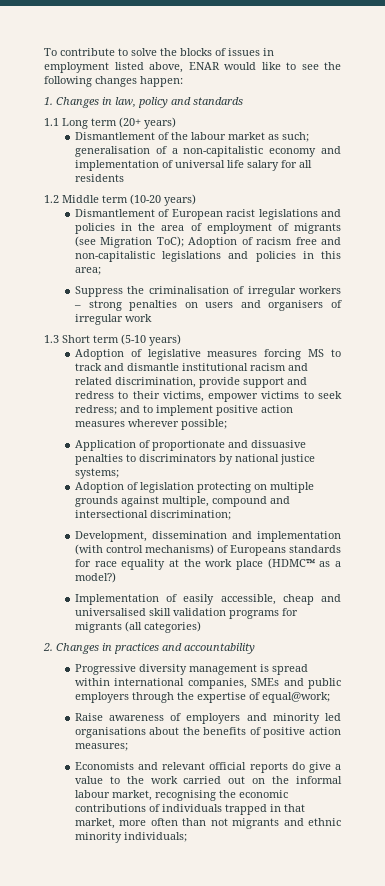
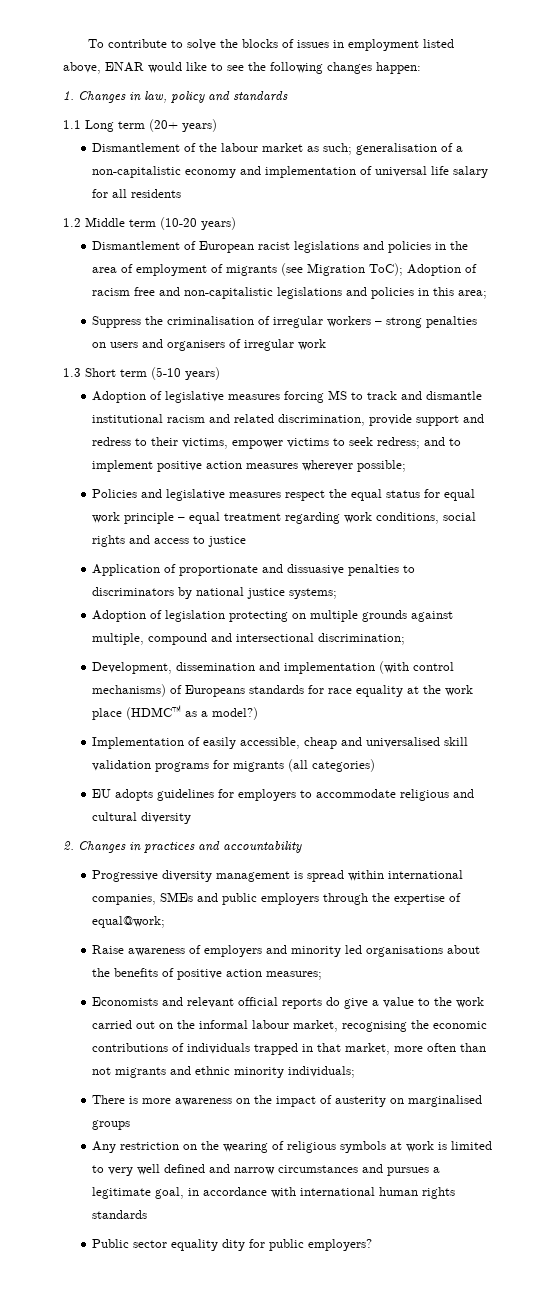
+ Policies and legislative measures respect the equal status for equal work principle – equal treatment regarding work conditions, social rights and access to justice
+ EU adopts guidelines for employers to accommodate religious and cultural diversity
+ There is more awareness on the impact of austerity on marginalised groups
+ Any restriction on the wearing of religious symbols at work is limited to very well defined and narrow circumstances and pursues a legitimate goal, in accordance with international human rights standards
+ Public sector equality dity for public employers?

